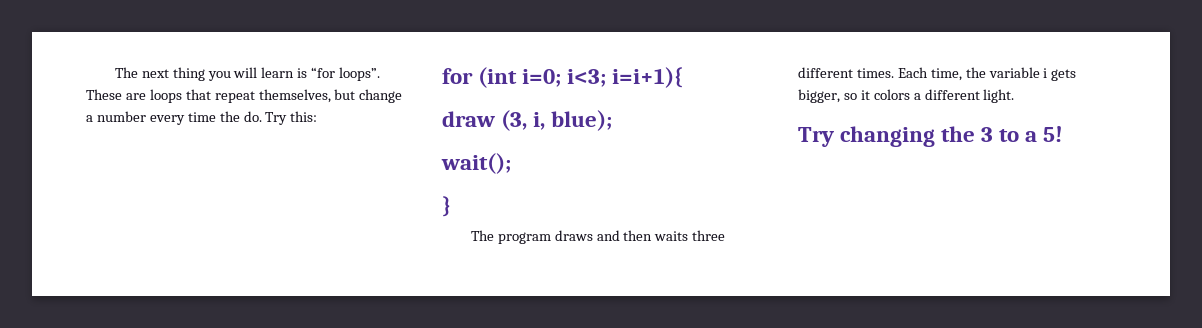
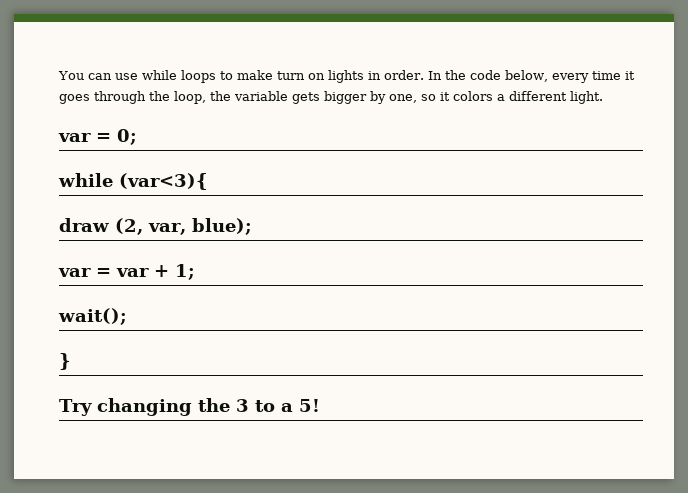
- The next thing you will learn is “for loops”. These are loops that repeat themselves, but change a number every time the do. Try this:
- for (int i=0; i<3; i=i+1){
- draw (3, i, blue);
- wait();
- }
- The program draws and then waits three different times. Each time, the variable i gets bigger, so it colors a different light.
+ You can use while loops to make turn on lights in order. In the code below, every time it goes through the loop, the variable gets bigger by one, so it colors a different light.
+ var = 0;
+ while (var<3){
+ draw (2, var, blue);
+ var = var + 1;
+ wait();
+ }

